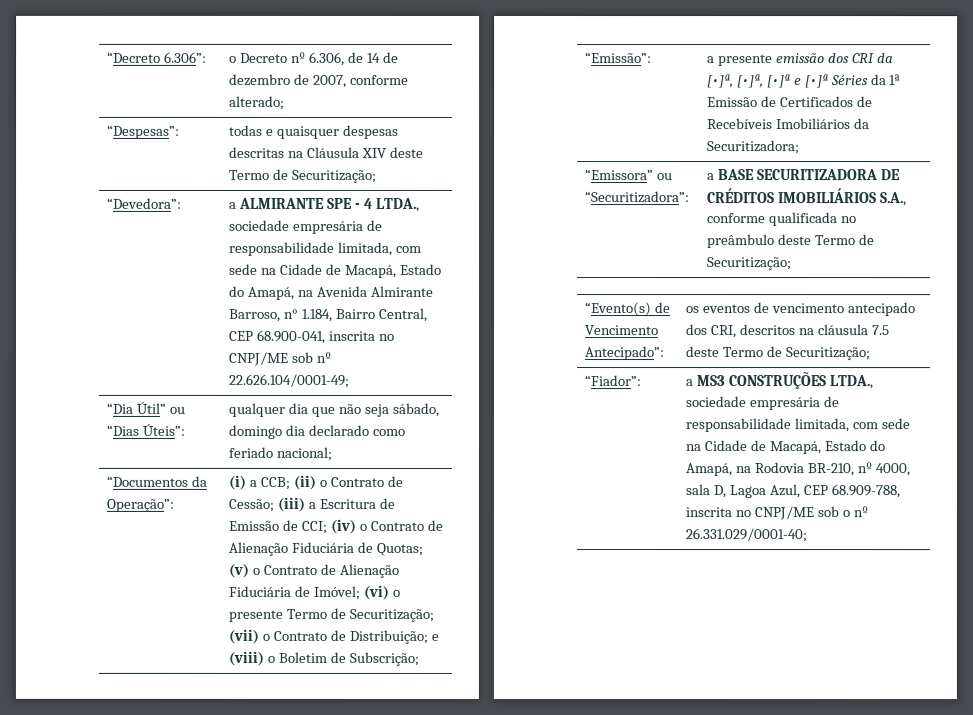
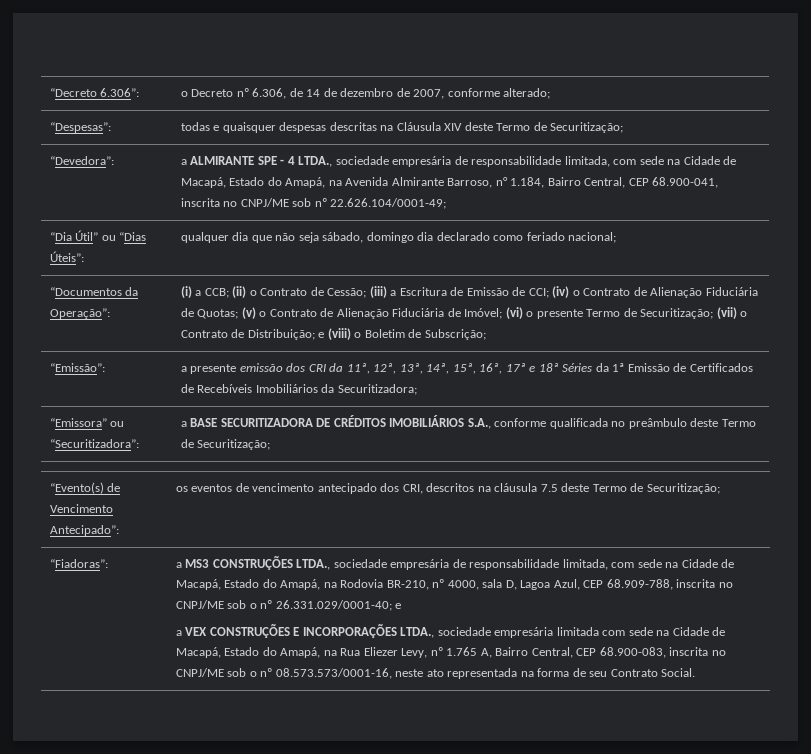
- “Emissão”: | a presente emissão dos CRI da [•]ª, [•]ª, [•]ª e [•]ª Séries da 1ª Emissão de Certificados de Recebíveis Imobiliários da Securitizadora;
+ “Emissão”: | a presente emissão dos CRI da 11ª, 12ª, 13ª, 14ª, 15ª, 16ª, 17ª e 18ª Séries da 1ª Emissão de Certificados de Recebíveis Imobiliários da Securitizadora;
- “Fiador”:
+ “Fiadoras”:
- a MS3 CONSTRUÇÕES LTDA., sociedade empresária de responsabilidade limitada, com sede na Cidade de Macapá, Estado do Amapá, na Rodovia BR-210, nº 4000, sala D, Lagoa Azul, CEP 68.909-788, inscrita no CNPJ/ME sob o nº 26.331.029/0001-40;
+ a MS3 CONSTRUÇÕES LTDA., sociedade empresária de responsabilidade limitada, com sede na Cidade de Macapá, Estado do Amapá, na Rodovia BR-210, nº 4000, sala D, Lagoa Azul, CEP 68.909-788, inscrita no CNPJ/ME sob o nº 26.331.029/0001-40; e
+ a VEX CONSTRUÇÕES E INCORPORAÇÕES LTDA., sociedade empresária limitada com sede na Cidade de Macapá, Estado do Amapá, na Rua Eliezer Levy, nº 1.765 A, Bairro Central, CEP 68.900-083, inscrita no CNPJ/ME sob o nº 08.573.573/0001-16, neste ato representada na forma de seu Contrato Social.

